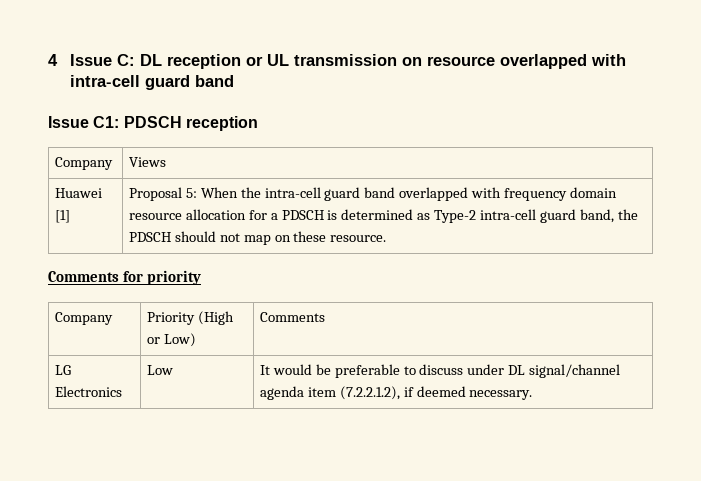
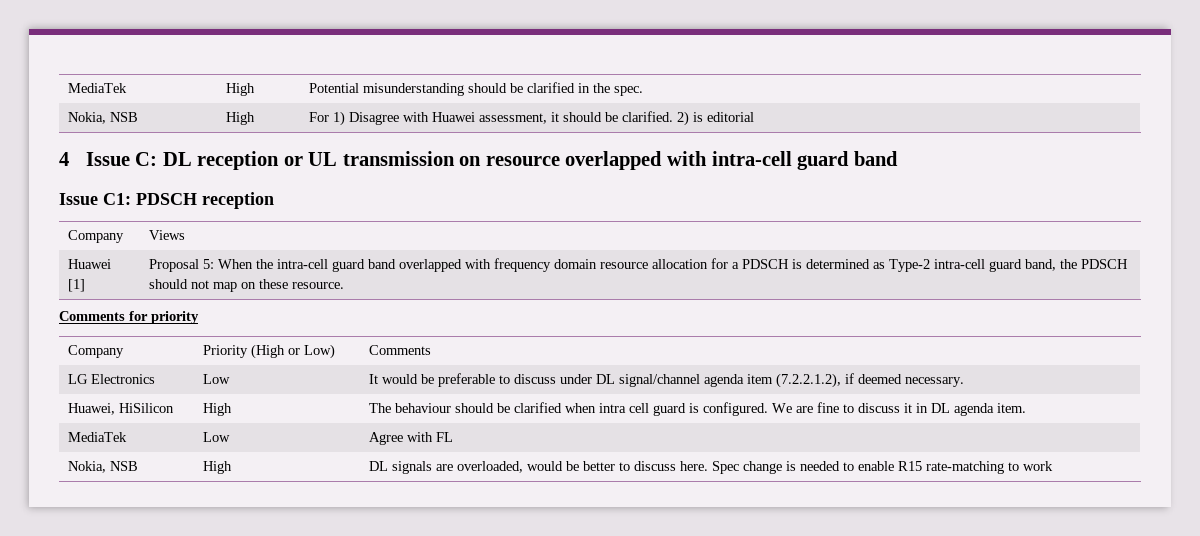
+ MediaTek | High | Potential misunderstanding should be clarified in the spec.
+ Nokia, NSB | High | For 1) Disagree with Huawei assessment, it should be clarified. 2) is editorial
+ Huawei, HiSilicon | High | The behaviour should be clarified when intra cell guard is configured. We are fine to discuss it in DL agenda item.
+ MediaTek | Low | Agree with FL
+ Nokia, NSB | High | DL signals are overloaded, would be better to discuss here. Spec change is needed to enable R15 rate-matching to work

